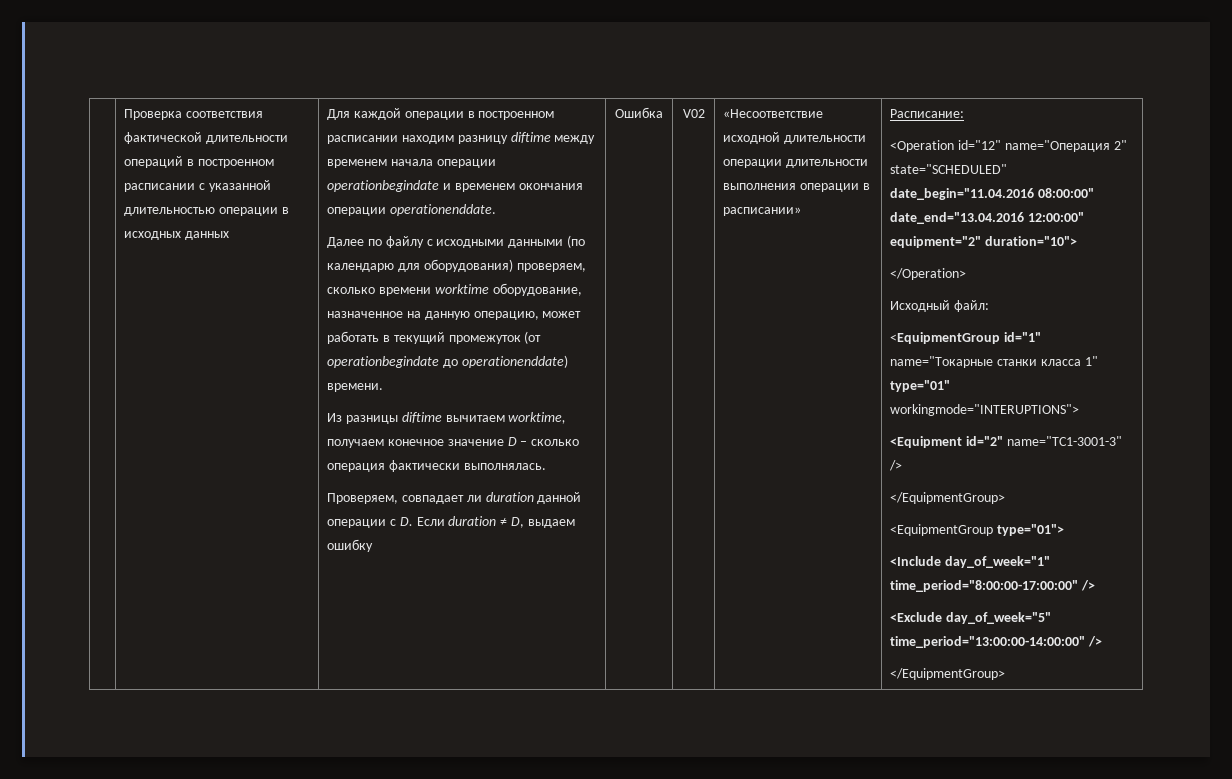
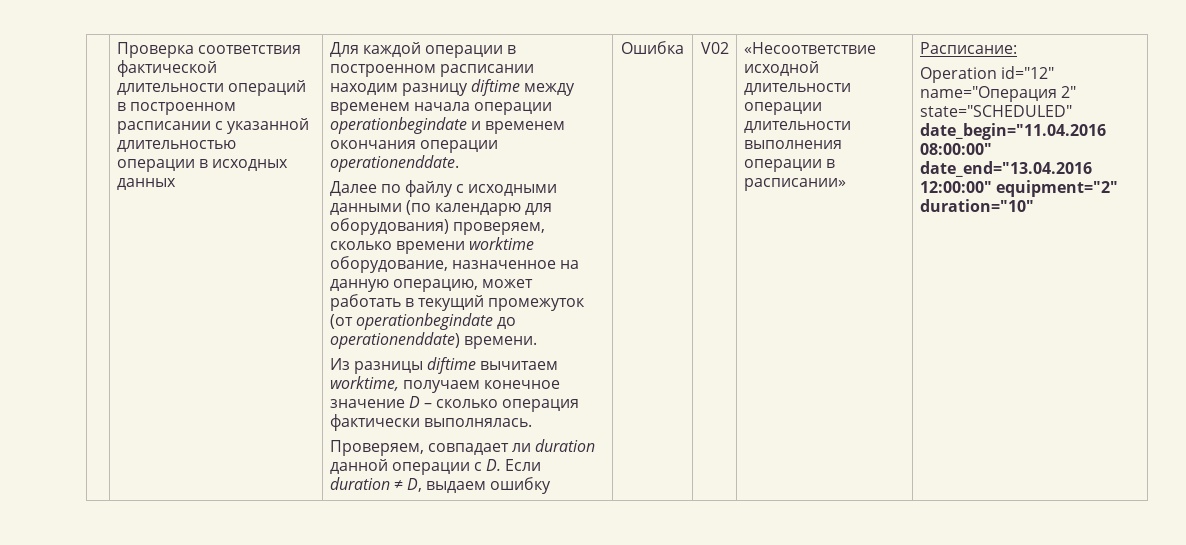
- <Operation id="12" name="Операция 2" state="SCHEDULED" date_begin="11.04.2016 08:00:00" date_end="13.04.2016 12:00:00" equipment="2" duration="10">
- </Operation>
- Исходный файл:
- <EquipmentGroup id="1" name="Токарные станки класса 1" type="01" workingmode="INTERUPTIONS">
- <Equipment id="2" name="ТС1-3001-3" />
- </EquipmentGroup>
- <EquipmentGroup type="01">
- <Include day_of_week="1" time_period="8:00:00-17:00:00" />
- <Exclude day_of_week="5" time_period="13:00:00-14:00:00" />
- </EquipmentGroup>
+ Operation id="12" name="Операция 2" state="SCHEDULED" date_begin="11.04.2016 08:00:00" date_end="13.04.2016 12:00:00" equipment="2" duration="10"

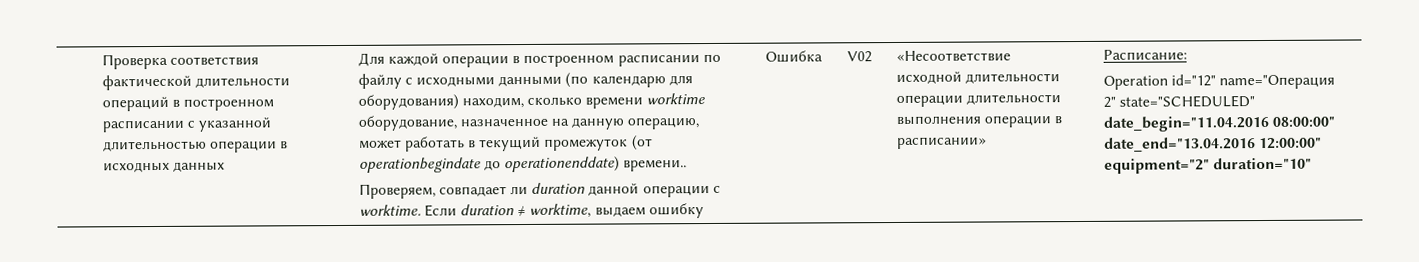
- Для каждой операции в построенном расписании находим разницу diftime между временем начала операции operationbegindate и временем окончания операции operationenddate.
- Далее по файлу с исходными данными (по календарю для оборудования) проверяем, сколько времени worktime оборудование, назначенное на данную операцию, может работать в текущий промежуток (от operationbegindate до operationenddate) времени.
- Из разницы diftime вычитаем worktime, получаем конечное значение D – сколько операция фактически выполнялась.
+ Для каждой операции в построенном расписании по файлу с исходными данными (по календарю для оборудования) находим, сколько времени worktime оборудование, назначенное на данную операцию, может работать в текущий промежуток (от operationbegindate до operationenddate) времени..
- Проверяем, совпадает ли duration данной операции с D. Если duration ≠ D, выдаем ошибку
+ Проверяем, совпадает ли duration данной операции с worktime. Если duration ≠ worktime, выдаем ошибку

